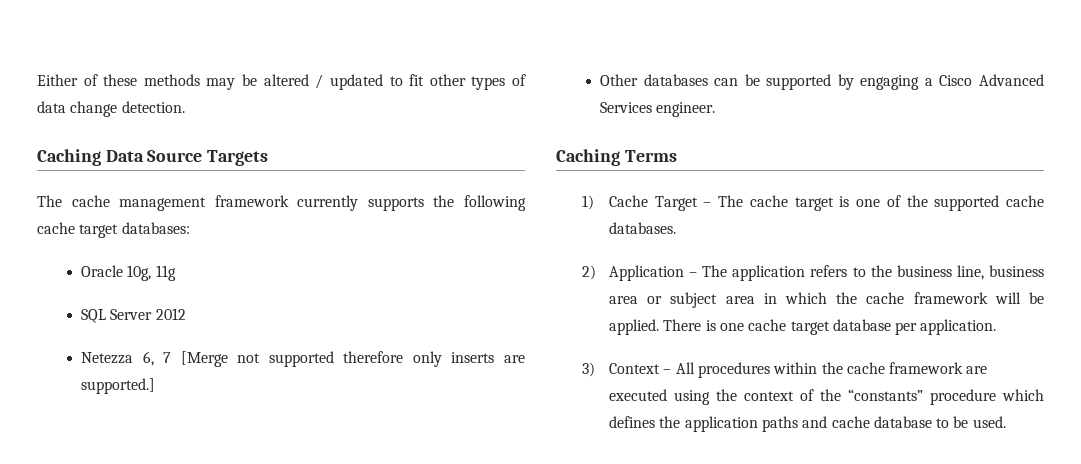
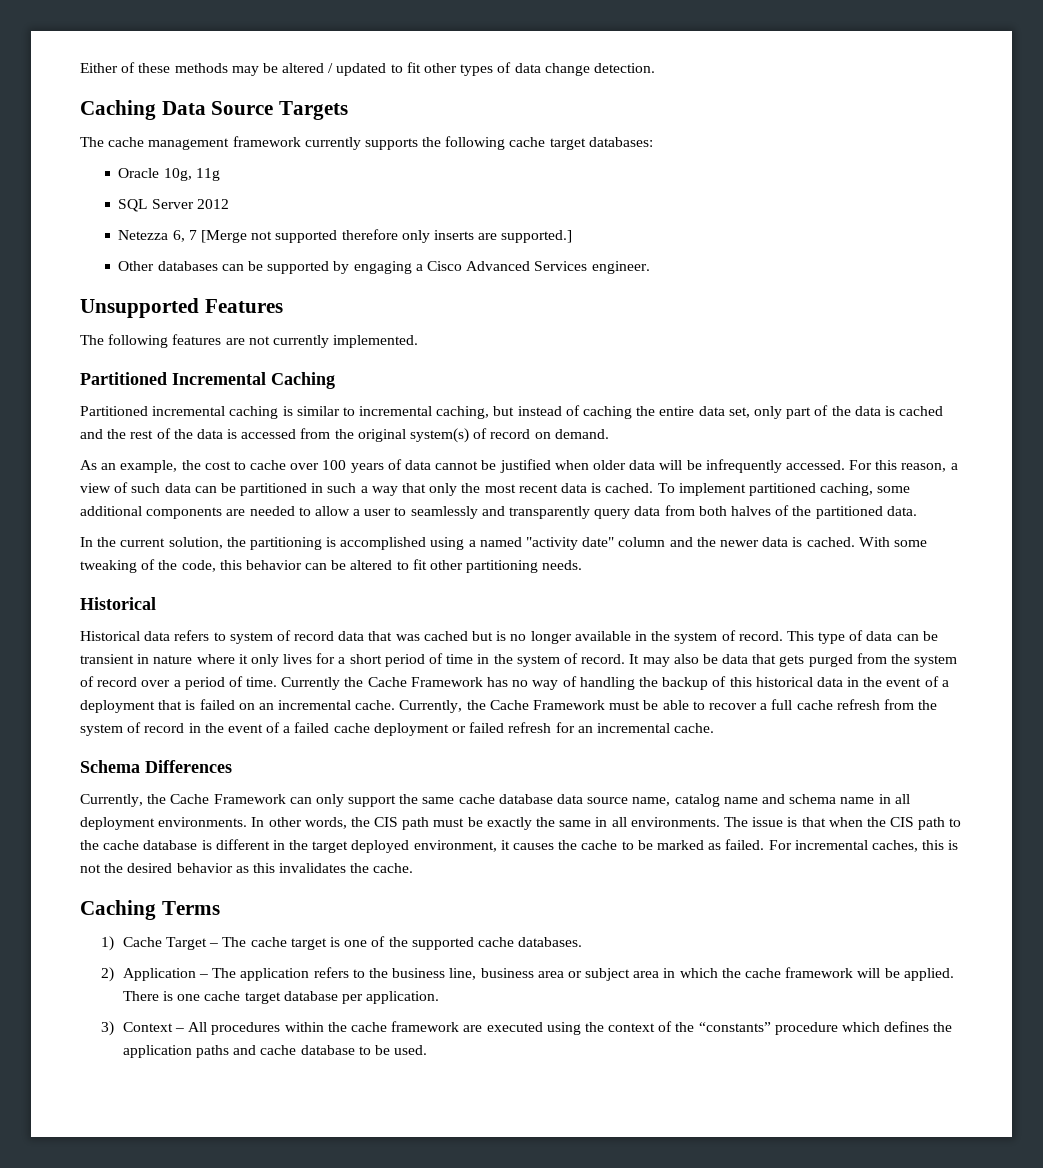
+ Unsupported Features
+ The following features are not currently implemented.
+ Partitioned Incremental Caching
+ Partitioned incremental caching is similar to incremental caching, but instead of caching the entire data set, only part of the data is cached and the rest of the data is accessed from the original system(s) of record on demand.
+ As an example, the cost to cache over 100 years of data cannot be justified when older data will be infrequently accessed. For this reason, a view of such data can be partitioned in such a way that only the most recent data is cached. To implement partitioned caching, some additional components are needed to allow a user to seamlessly and transparently query data from both halves of the partitioned data.
+ In the current solution, the partitioning is accomplished using a named "activity date" column and the newer data is cached. With some tweaking of the code, this behavior can be altered to fit other partitioning needs.
+ Historical
+ Historical data refers to system of record data that was cached but is no longer available in the system of record. This type of data can be transient in nature where it only lives for a short period of time in the system of record. It may also be data that gets purged from the system of record over a period of time. Currently the Cache Framework has no way of handling the backup of this historical data in the event of a deployment that is failed on an incremental cache. Currently, the Cache Framework must be able to recover a full cache refresh from the system of record in the event of a failed cache deployment or failed refresh for an incremental cache.
+ Schema Differences
+ Currently, the Cache Framework can only support the same cache database data source name, catalog name and schema name in all deployment environments. In other words, the CIS path must be exactly the same in all environments. The issue is that when the CIS path to the cache database is different in the target deployed environment, it causes the cache to be marked as failed. For incremental caches, this is not the desired behavior as this invalidates the cache.

